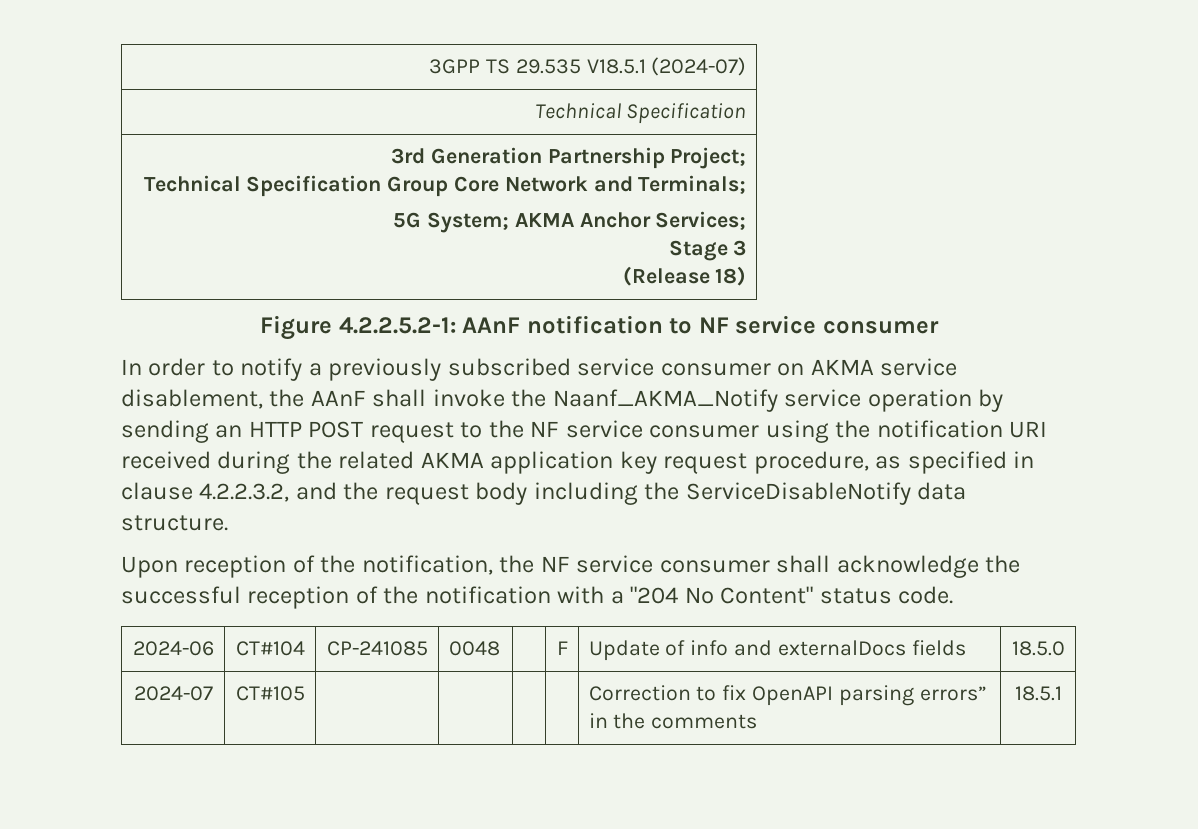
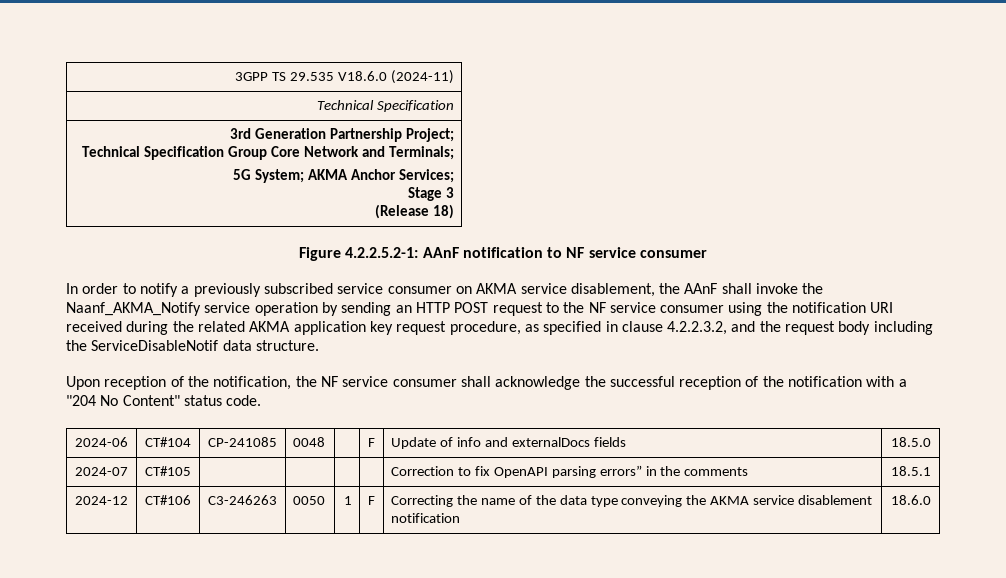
- 3GPP TS 29.535 V18.5.1 (2024-07)
+ 3GPP TS 29.535 V18.6.0 (2024-11)
- In order to notify a previously subscribed service consumer on AKMA service disablement, the AAnF shall invoke the Naanf_AKMA_Notify service operation by sending an HTTP POST request to the NF service consumer using the notification URI received during the related AKMA application key request procedure, as specified in clause 4.2.2.3.2, and the request body including the ServiceDisableNotify data structure.
+ In order to notify a previously subscribed service consumer on AKMA service disablement, the AAnF shall invoke the Naanf_AKMA_Notify service operation by sending an HTTP POST request to the NF service consumer using the notification URI received during the related AKMA application key request procedure, as specified in clause 4.2.2.3.2, and the request body including the ServiceDisableNotif data structure.
+ 2024-12 | CT#106 | C3-246263 | 0050 | 1 | F | Correcting the name of the data type conveying the AKMA service disablement notification | 18.6.0

